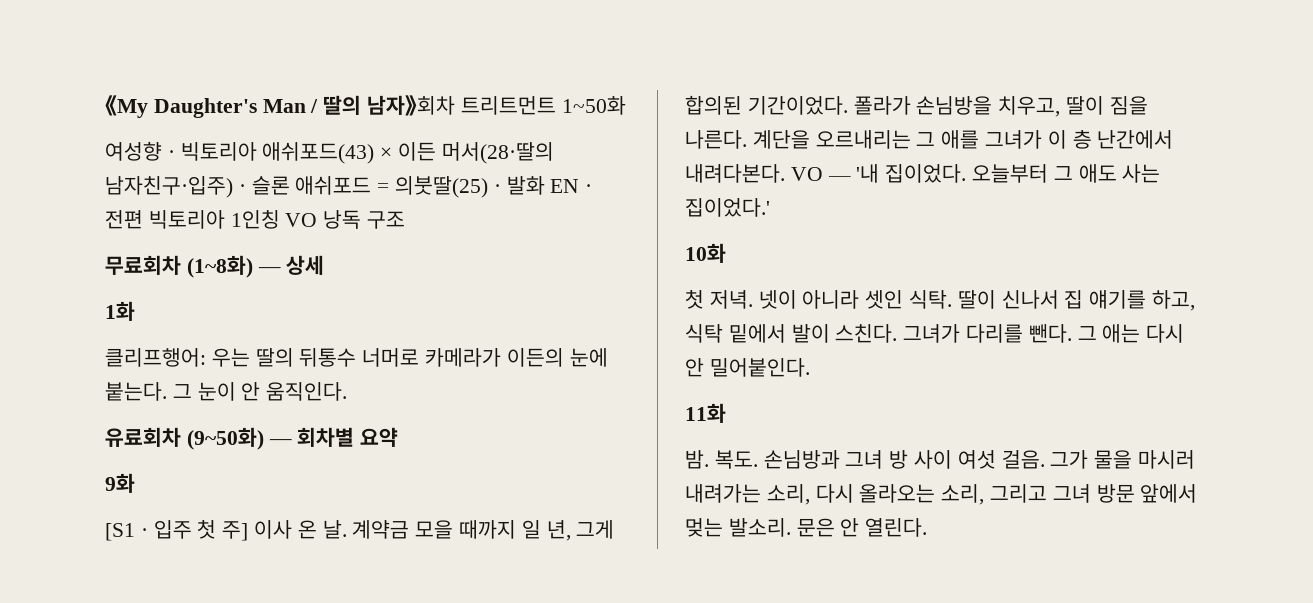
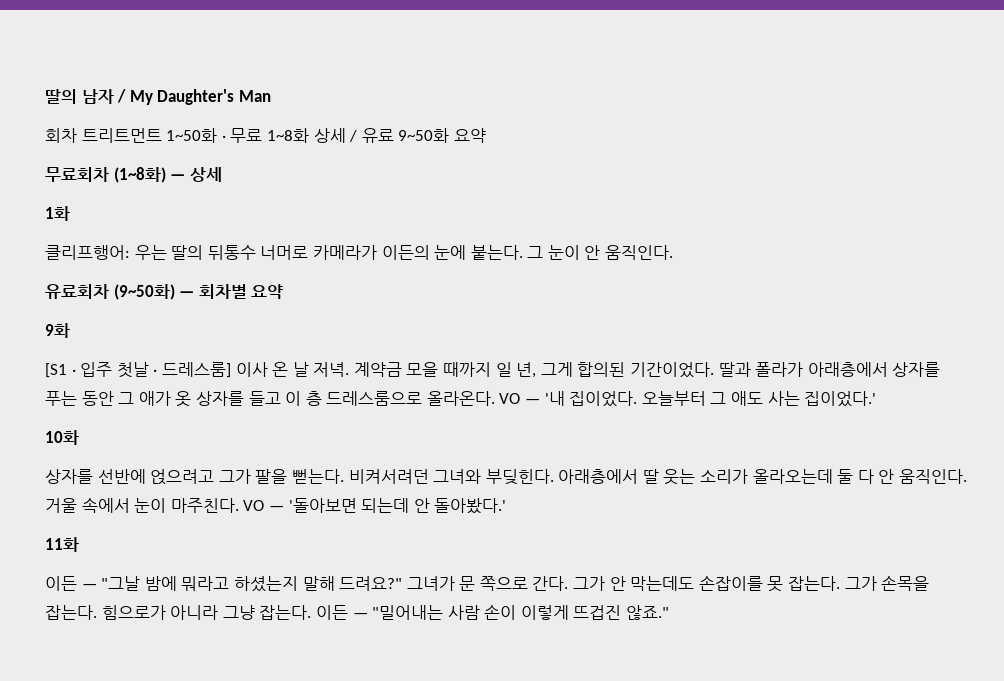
- 《My Daughter's Man / 딸의 남자》회차 트리트먼트 1~50화
- 여성향 · 빅토리아 애쉬포드(43) × 이든 머서(28·딸의 남자친구·입주) · 슬론 애쉬포드 = 의붓딸(25) · 발화 EN · 전편 빅토리아 1인칭 VO 낭독 구조
+ 딸의 남자 / My Daughter's Man
+ 회차 트리트먼트 1~50화 · 무료 1~8화 상세 / 유료 9~50화 요약
- [S1 · 입주 첫 주] 이사 온 날.
+ [S1 · 입주 첫날 · 드레스룸] 이사 온 날 저녁.
- 폴라가 손님방을 치우고, 딸이 짐을 나른다. 계단을 오르내리는 그 애를 그녀가 이 층 난간에서 내려다본다.
+ 딸과 폴라가 아래층에서 상자를 푸는 동안 그 애가 옷 상자를 들고 이 층 드레스룸으로 올라온다.
- 첫 저녁. 넷이 아니라 셋인 식탁. 딸이 신나서 집 얘기를 하고, 식탁 밑에서 발이 스친다. 그녀가 다리를 뺀다. 그 애는 다시 안 밀어붙인다.
+ 상자를 선반에 얹으려고 그가 팔을 뻗는다. 비켜서려던 그녀와 부딪힌다. 아래층에서 딸 웃는 소리가 올라오는데 둘 다 안 움직인다. 거울 속에서 눈이 마주친다. VO — '돌아보면 되는데 안 돌아봤다.'
  11화
- 밤. 복도. 손님방과 그녀 방 사이 여섯 걸음. 그가 물을 마시러 내려가는 소리, 다시 올라오는 소리, 그리고 그녀 방문 앞에서 멎는 발소리. 문은 안 열린다.
+ 이든 — "그날 밤에 뭐라고 하셨는지 말해 드려요?" 그녀가 문 쪽으로 간다. 그가 안 막는데도 손잡이를 못 잡는다. 그가 손목을 잡는다. 힘으로가 아니라 그냥 잡는다. 이든 — "밀어내는 사람 손이 이렇게 뜨겁진 않죠."

